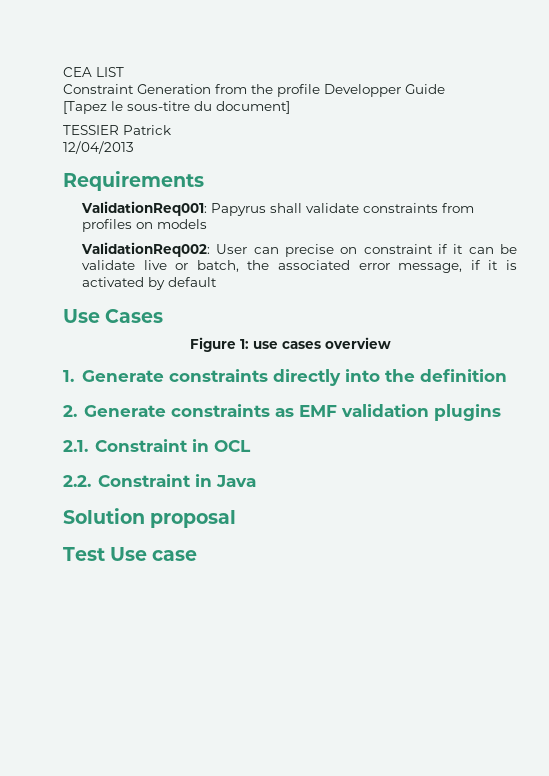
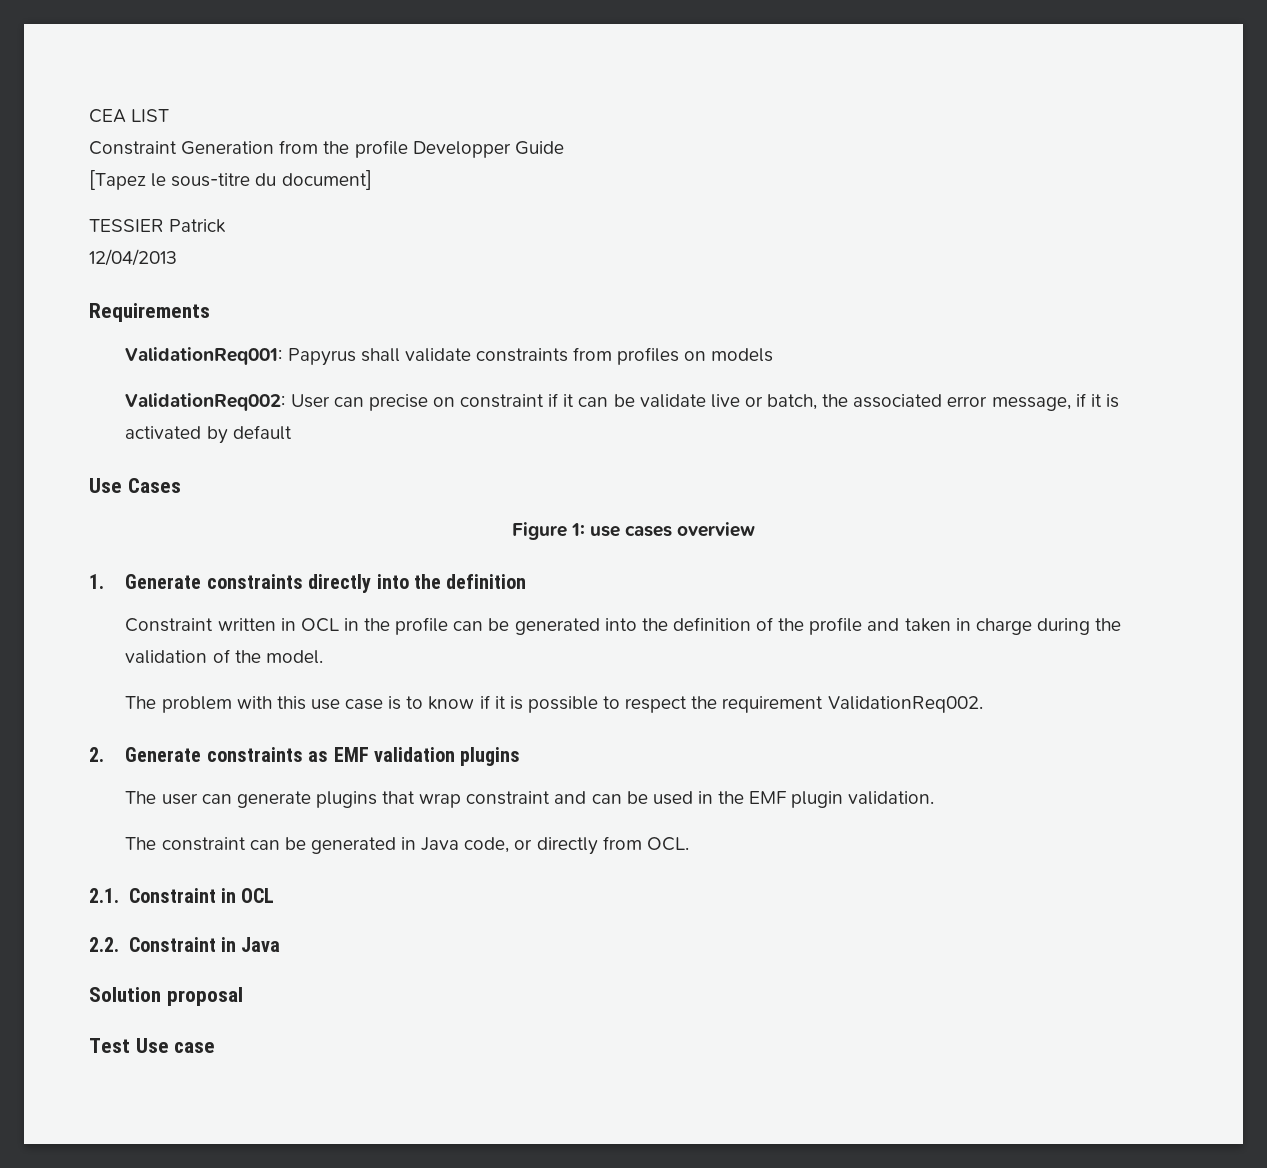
+ Constraint written in OCL in the profile can be generated into the definition of the profile and taken in charge during the validation of the model.
+ The problem with this use case is to know if it is possible to respect the requirement ValidationReq002.
+ The user can generate plugins that wrap constraint and can be used in the EMF plugin validation.
+ The constraint can be generated in Java code, or directly from OCL.

